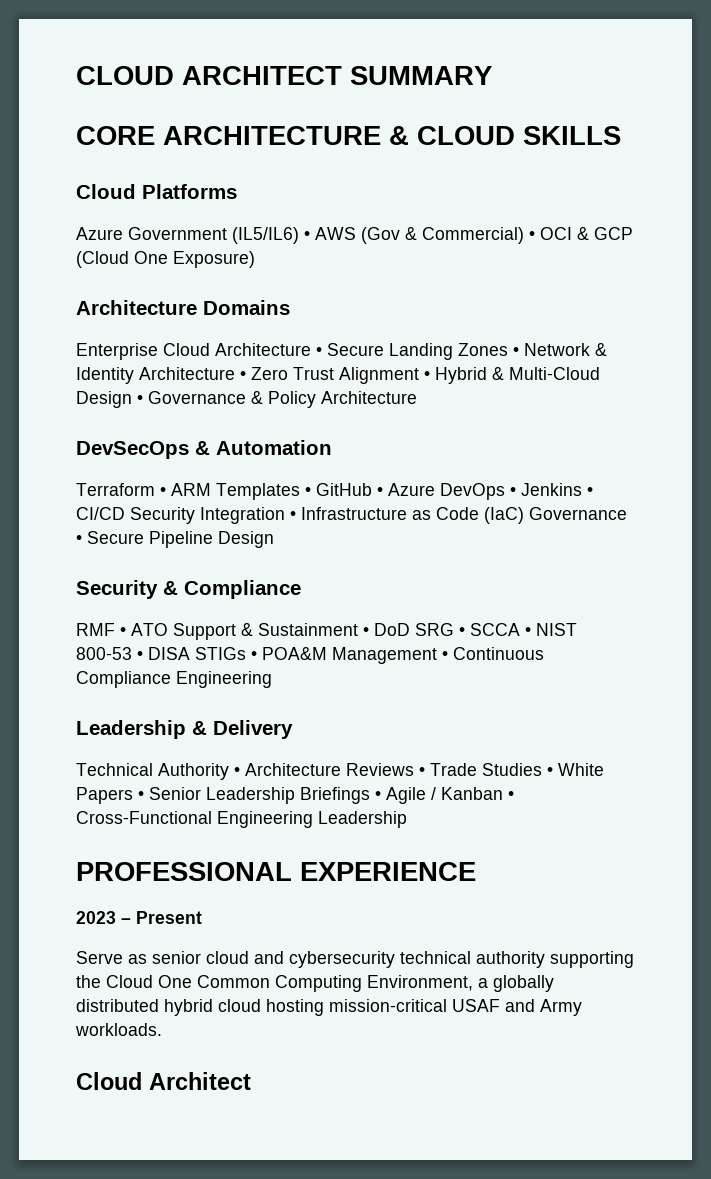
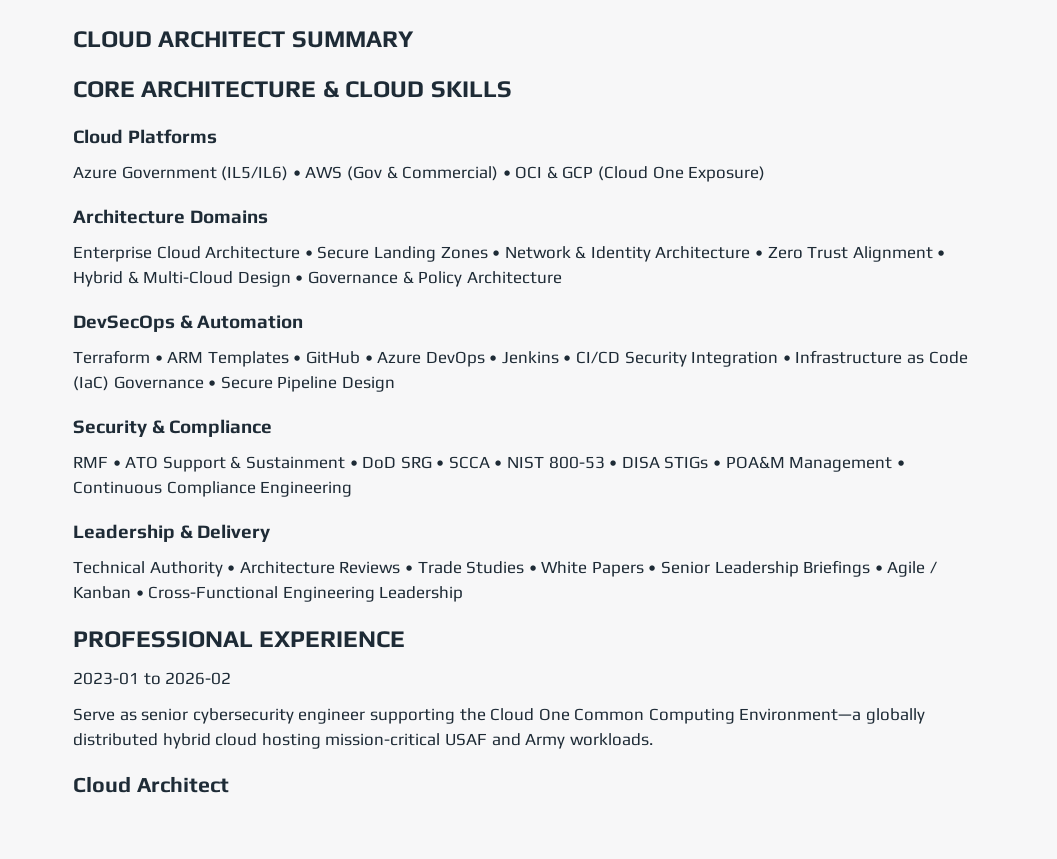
- 2023 – Present
+ 2023-01 to 2026-02
- Serve as senior cloud and cybersecurity technical authority supporting the Cloud One Common Computing Environment, a globally distributed hybrid cloud hosting mission-critical USAF and Army workloads.
+ Serve as senior cybersecurity engineer supporting the Cloud One Common Computing Environment—a globally distributed hybrid cloud hosting mission-critical USAF and Army workloads.

